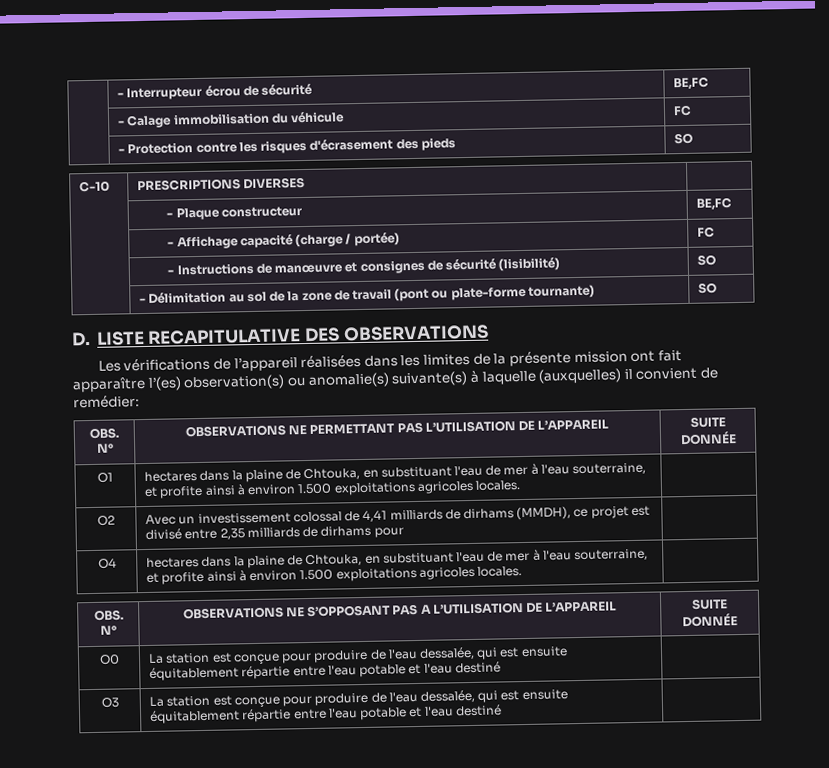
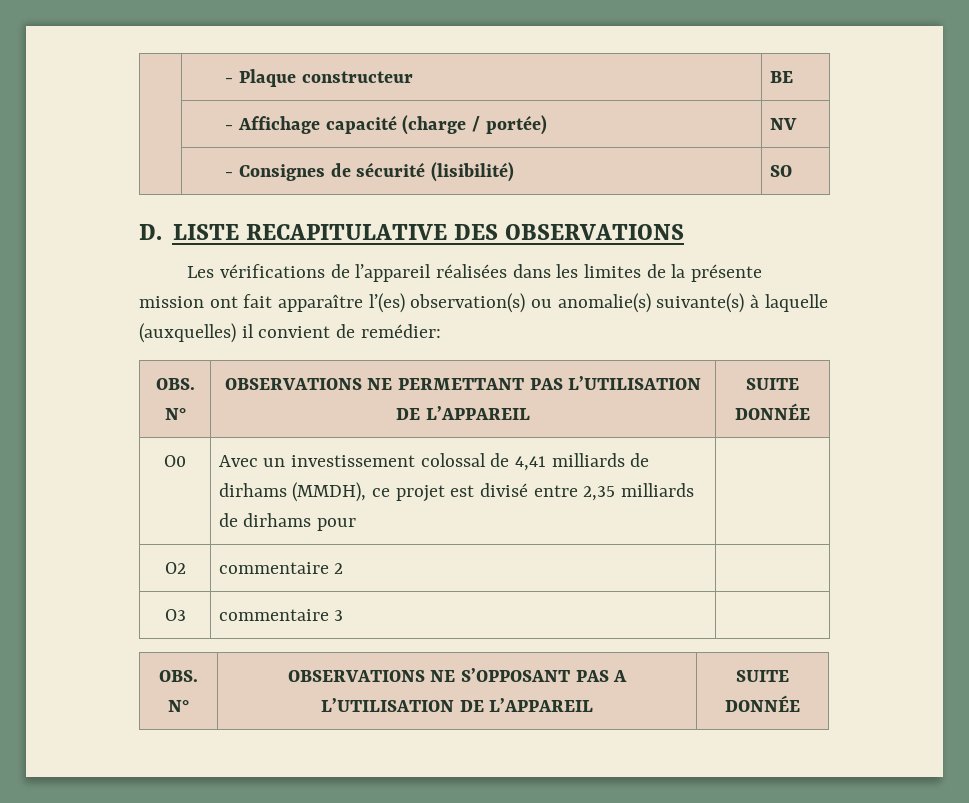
- | - Interrupteur écrou de sécurité | BE,FC
- | - Calage immobilisation du véhicule | FC
- | - Protection contre les risques d'écrasement des pieds | SO
- C-10 | PRESCRIPTIONS DIVERSES |
- | - Plaque constructeur | BE,FC
+ | - Plaque constructeur | BE
- | - Affichage capacité (charge / portée) | FC
- | - Instructions de manœuvre et consignes de sécurité (lisibilité) | SO
+ | - Affichage capacité (charge / portée) | NV
+ | - Consignes de sécurité (lisibilité) | SO
- | - Délimitation au sol de la zone de travail (pont ou plate-forme tournante) | SO
- O1 | hectares dans la plaine de Chtouka, en substituant l'eau de mer à l'eau souterraine, et profite ainsi à environ 1.500 exploitations agricoles locales. |
- O2 | Avec un investissement colossal de 4,41 milliards de dirhams (MMDH), ce projet est divisé entre 2,35 milliards de dirhams pour |
+ O0 | Avec un investissement colossal de 4,41 milliards de dirhams (MMDH), ce projet est divisé entre 2,35 milliards de dirhams pour |
- O4 | hectares dans la plaine de Chtouka, en substituant l'eau de mer à l'eau souterraine, et profite ainsi à environ 1.500 exploitations agricoles locales. |
+ O2 | commentaire 2 |
+ O3 | commentaire 3 |
- O0 | La station est conçue pour produire de l'eau dessalée, qui est ensuite équitablement répartie entre l'eau potable et l'eau destiné |
- O3 | La station est conçue pour produire de l'eau dessalée, qui est ensuite équitablement répartie entre l'eau potable et l'eau destiné |

